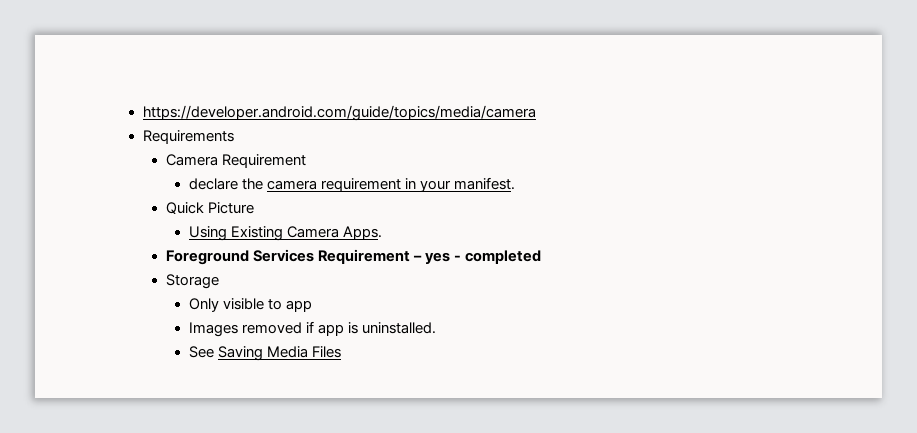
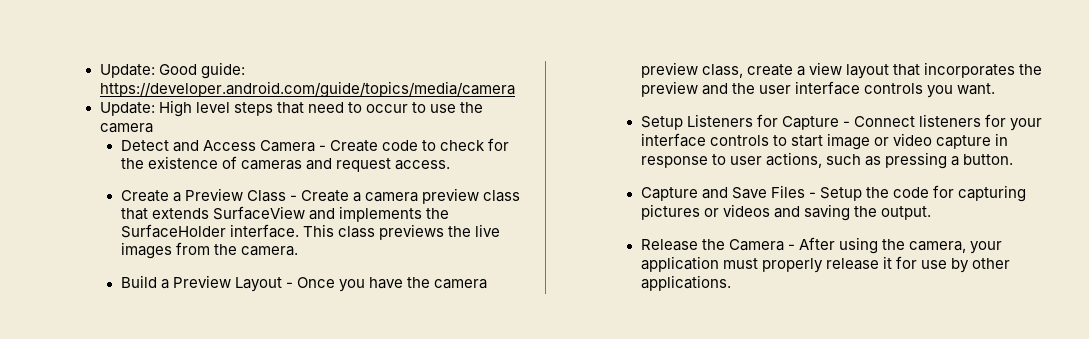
- https://developer.android.com/guide/topics/media/camera
- Requirements
- Camera Requirement
- declare the camera requirement in your manifest.
- Quick Picture
- Using Existing Camera Apps.
- Foreground Services Requirement – yes - completed
- Storage
- Only visible to app
- Images removed if app is uninstalled.
- See Saving Media Files
+ Update: Good guide: https://developer.android.com/guide/topics/media/camera
+ Update: High level steps that need to occur to use the camera
+ Detect and Access Camera - Create code to check for the existence of cameras and request access.
+ Create a Preview Class - Create a camera preview class that extends SurfaceView and implements the SurfaceHolder interface. This class previews the live images from the camera.
+ Build a Preview Layout - Once you have the camera preview class, create a view layout that incorporates the preview and the user interface controls you want.
+ Setup Listeners for Capture - Connect listeners for your interface controls to start image or video capture in response to user actions, such as pressing a button.
+ Capture and Save Files - Setup the code for capturing pictures or videos and saving the output.
+ Release the Camera - After using the camera, your application must properly release it for use by other applications.

